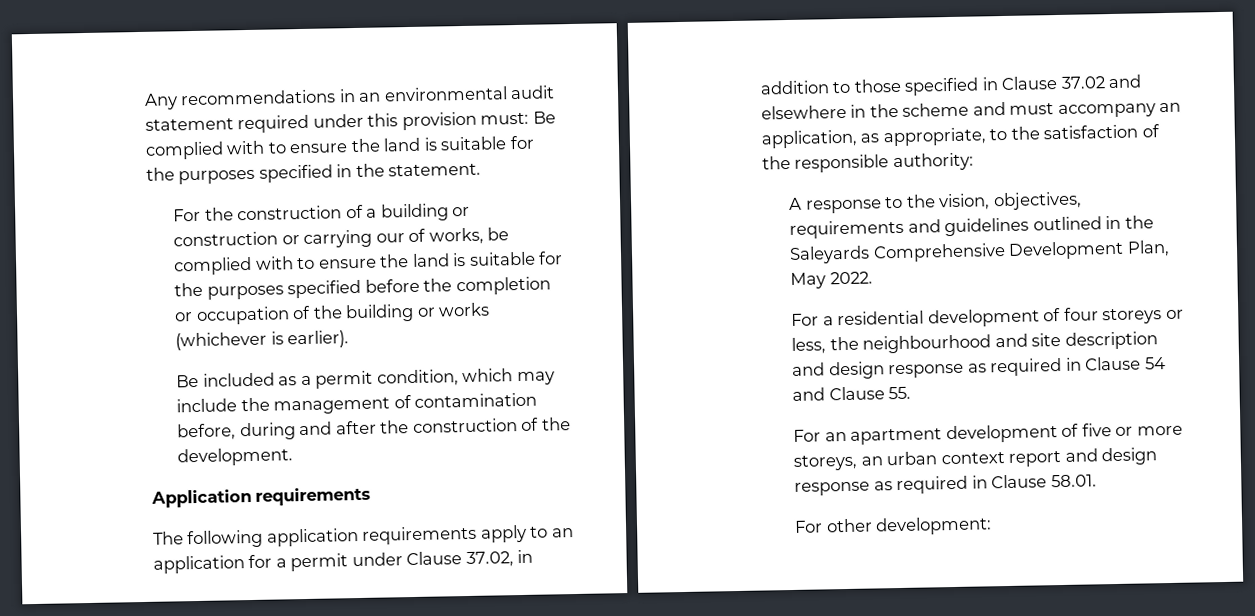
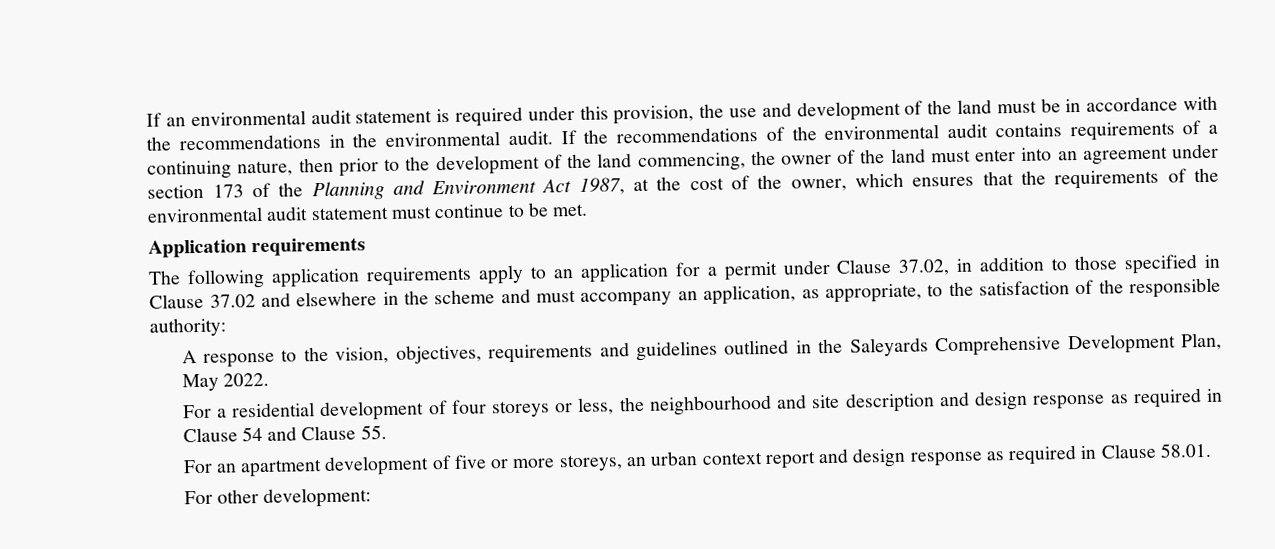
- Any recommendations in an environmental audit statement required under this provision must: Be complied with to ensure the land is suitable for the purposes specified in the statement.
- For the construction of a building or construction or carrying our of works, be complied with to ensure the land is suitable for the purposes specified before the completion or occupation of the building or works (whichever is earlier).
- Be included as a permit condition, which may include the management of contamination before, during and after the construction of the development.
+ If an environmental audit statement is required under this provision, the use and development of the land must be in accordance with the recommendations in the environmental audit. If the recommendations of the environmental audit contains requirements of a continuing nature, then prior to the development of the land commencing, the owner of the land must enter into an agreement under section 173 of the Planning and Environment Act 1987, at the cost of the owner, which ensures that the requirements of the environmental audit statement must continue to be met.

